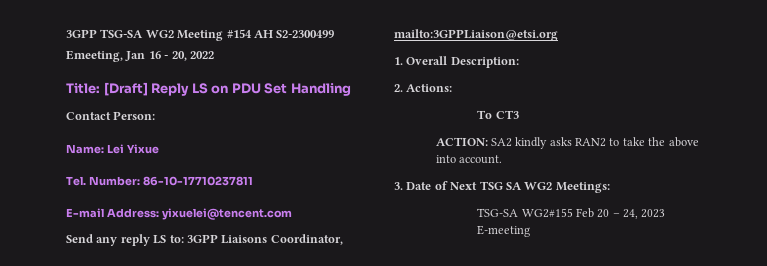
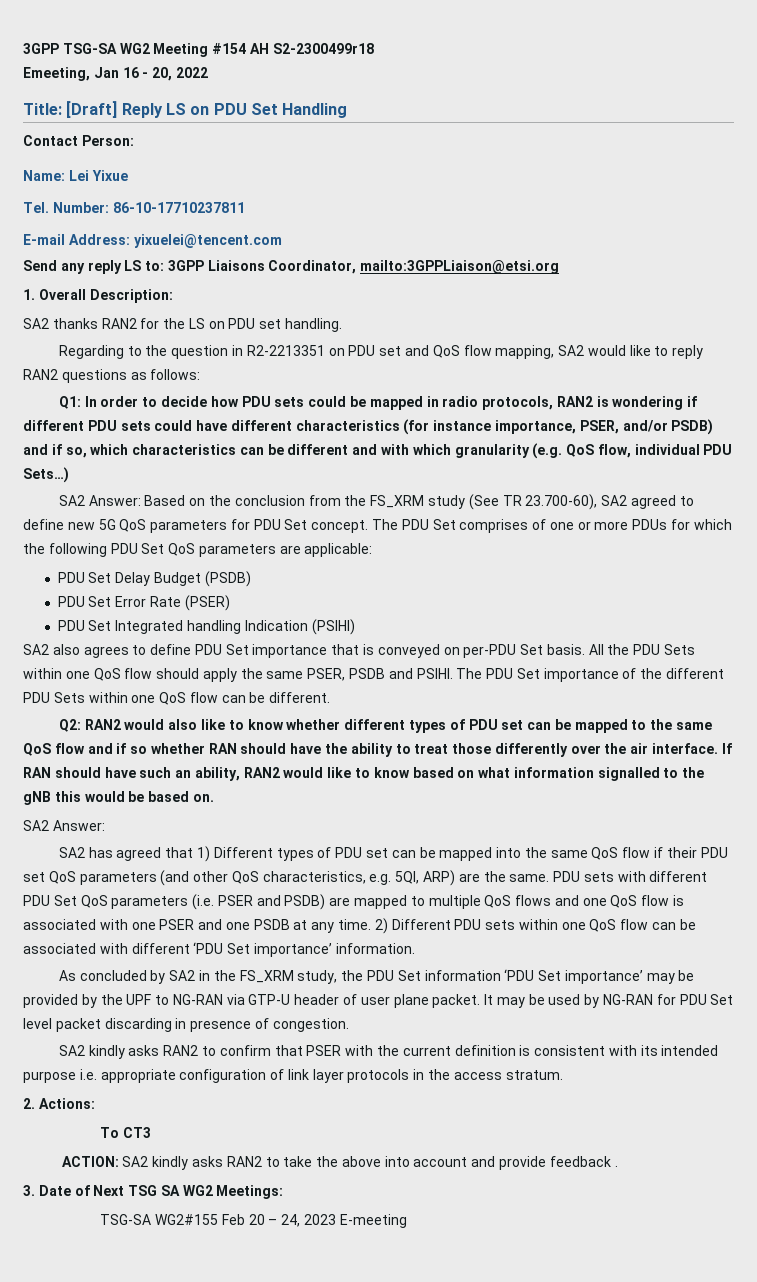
- 3GPP TSG-SA WG2 Meeting #154 AH S2-2300499
+ 3GPP TSG-SA WG2 Meeting #154 AH S2-2300499r18
+ SA2 thanks RAN2 for the LS on PDU set handling.
+ Regarding to the question in R2-2213351 on PDU set and QoS flow mapping, SA2 would like to reply RAN2 questions as follows:
+ Q1: In order to decide how PDU sets could be mapped in radio protocols, RAN2 is wondering if different PDU sets could have different characteristics (for instance importance, PSER, and/or PSDB) and if so, which characteristics can be different and with which granularity (e.g. QoS flow, individual PDU Sets…)
+ SA2 Answer: Based on the conclusion from the FS_XRM study (See TR 23.700-60), SA2 agreed to define new 5G QoS parameters for PDU Set concept. The PDU Set comprises of one or more PDUs for which the following PDU Set QoS parameters are applicable:
+ PDU Set Delay Budget (PSDB)
+ PDU Set Error Rate (PSER)
+ PDU Set Integrated handling Indication (PSIHI)
+ SA2 also agrees to define PDU Set importance that is conveyed on per-PDU Set basis. All the PDU Sets within one QoS flow should apply the same PSER, PSDB and PSIHI. The PDU Set importance of the different PDU Sets within one QoS flow can be different.
+ Q2: RAN2 would also like to know whether different types of PDU set can be mapped to the same QoS flow and if so whether RAN should have the ability to treat those differently over the air interface. If RAN should have such an ability, RAN2 would like to know based on what information signalled to the gNB this would be based on.
+ SA2 Answer:
+ SA2 has agreed that 1) Different types of PDU set can be mapped into the same QoS flow if their PDU set QoS parameters (and other QoS characteristics, e.g. 5QI, ARP) are the same. PDU sets with different PDU Set QoS parameters (i.e. PSER and PSDB) are mapped to multiple QoS flows and one QoS flow is associated with one PSER and one PSDB at any time. 2) Different PDU sets within one QoS flow can be associated with different ‘PDU Set importance’ information.
+ As concluded by SA2 in the FS_XRM study, the PDU Set information ‘PDU Set importance’ may be provided by the UPF to NG-RAN via GTP-U header of user plane packet. It may be used by NG-RAN for PDU Set level packet discarding in presence of congestion.
+ SA2 kindly asks RAN2 to confirm that PSER with the current definition is consistent with its intended purpose i.e. appropriate configuration of link layer protocols in the access stratum.
- ACTION: SA2 kindly asks RAN2 to take the above into account.
+ ACTION: SA2 kindly asks RAN2 to take the above into account and provide feedback .

